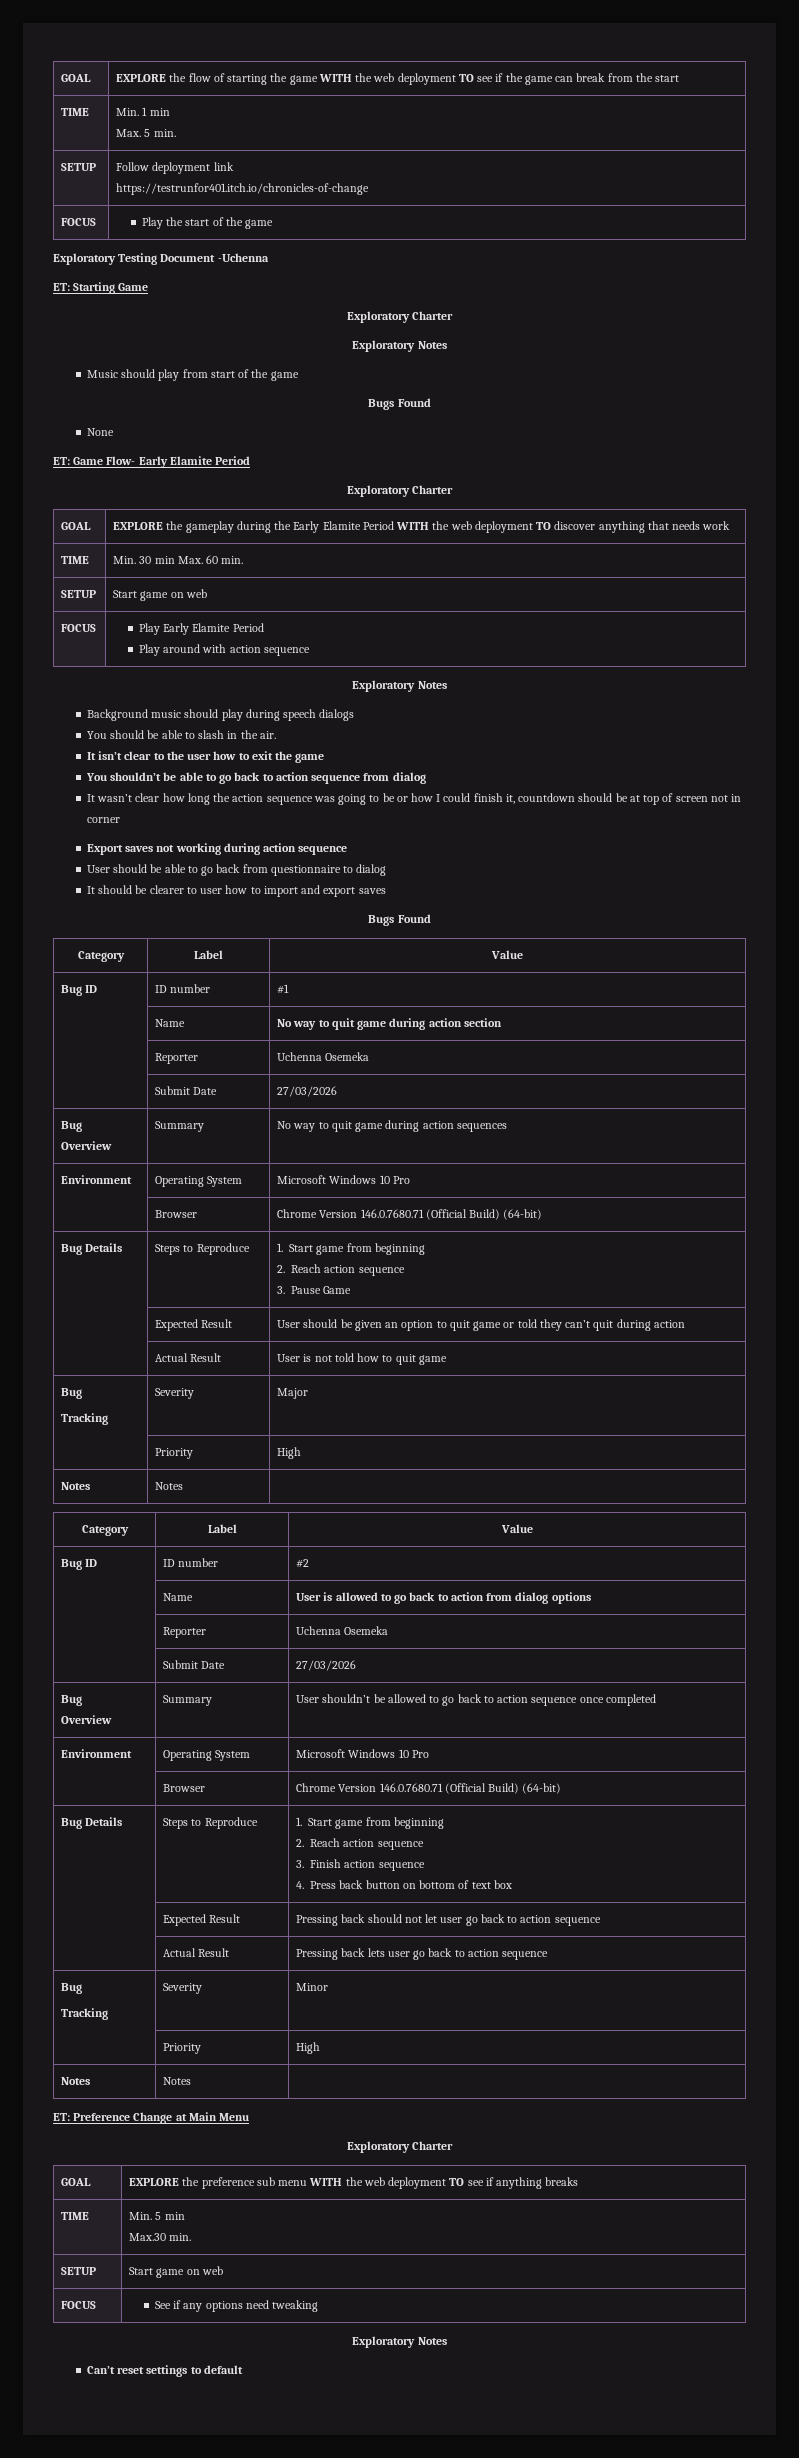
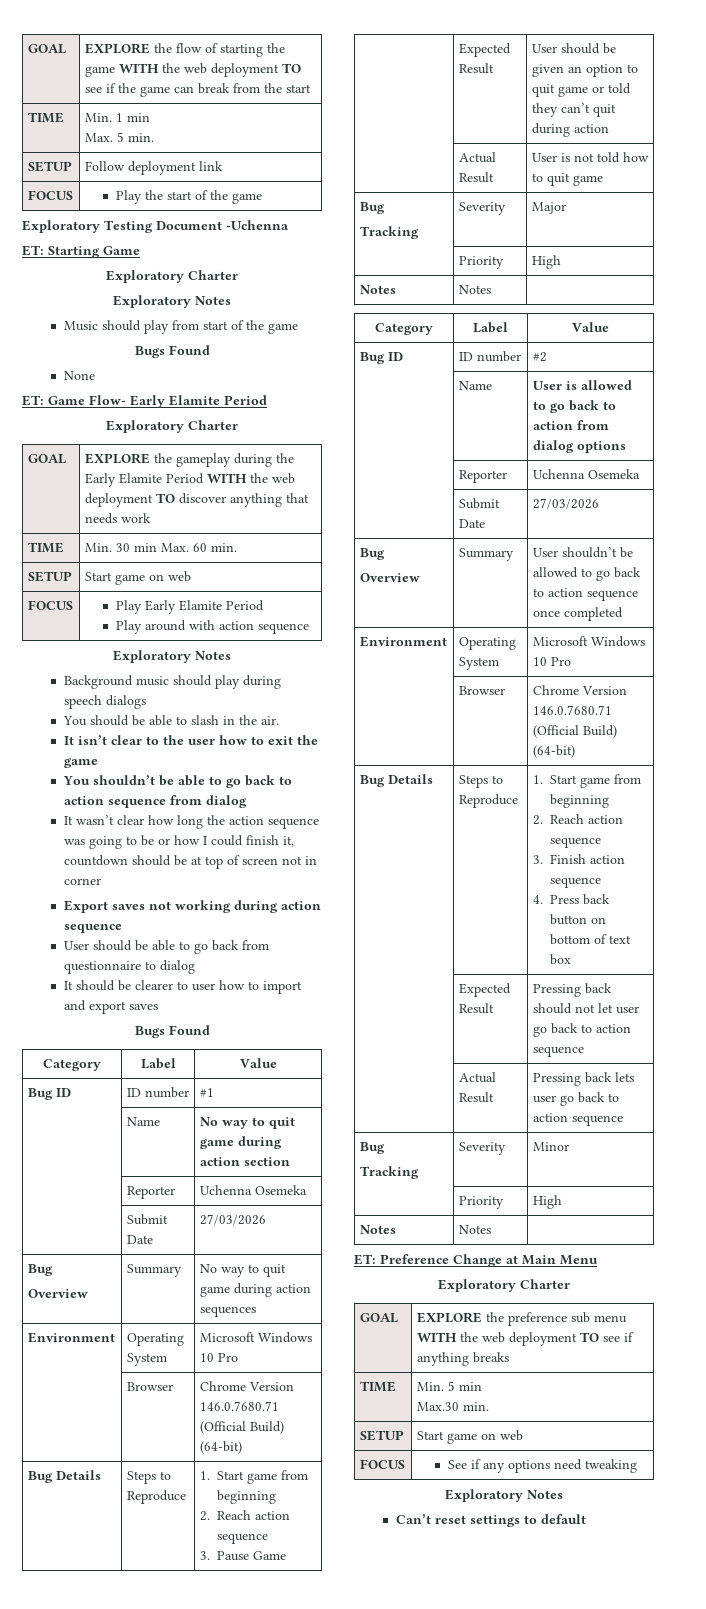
  SETUP | Follow deployment link
- https://testrunfor401.itch.io/chronicles-of-change

